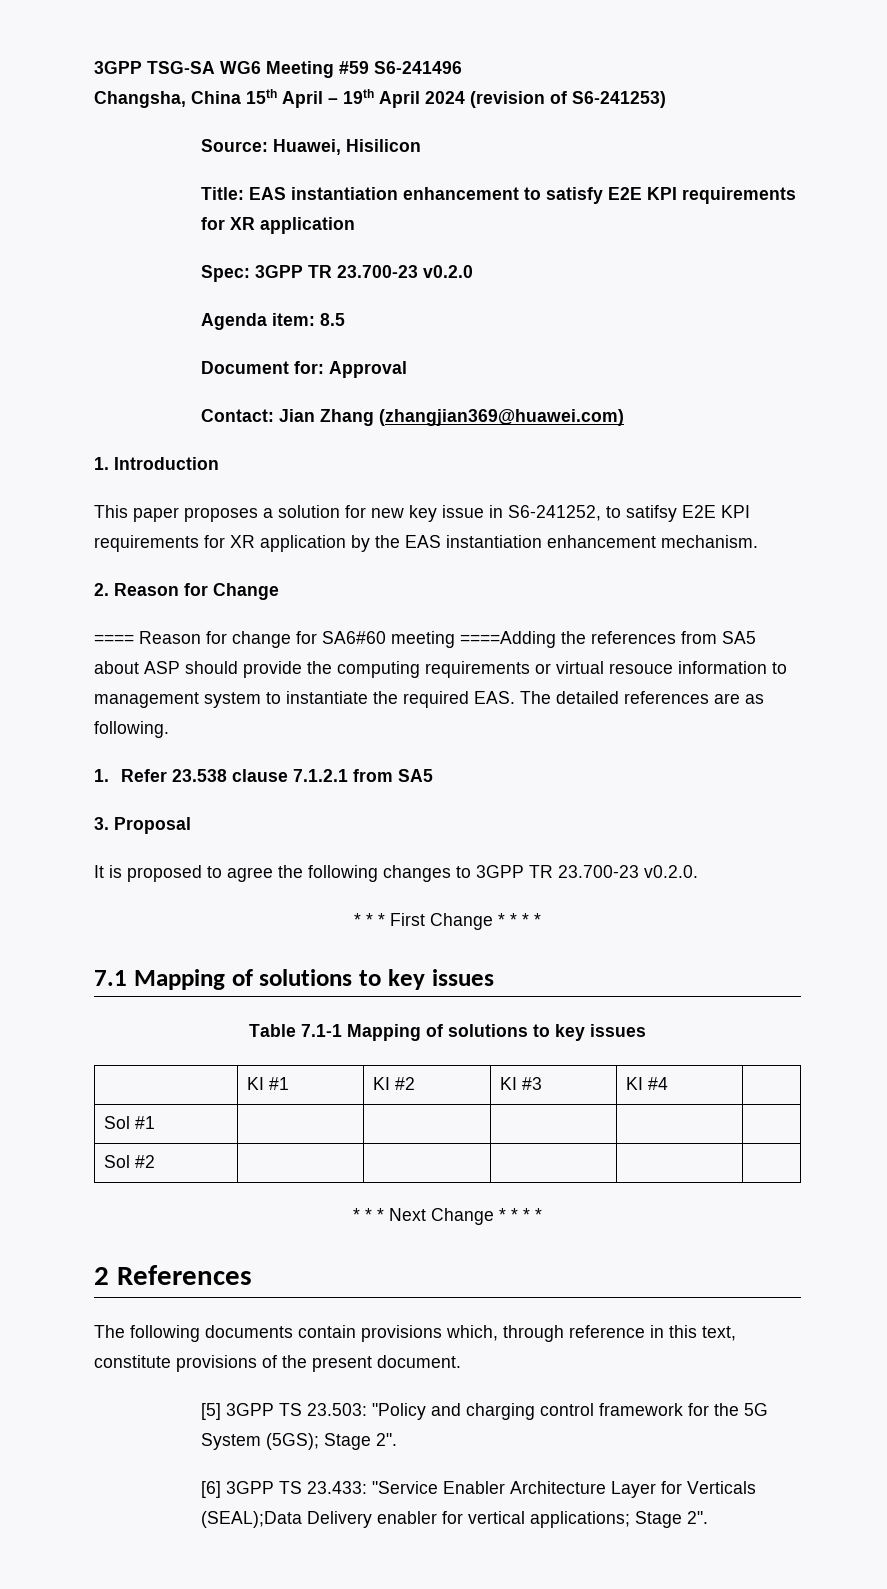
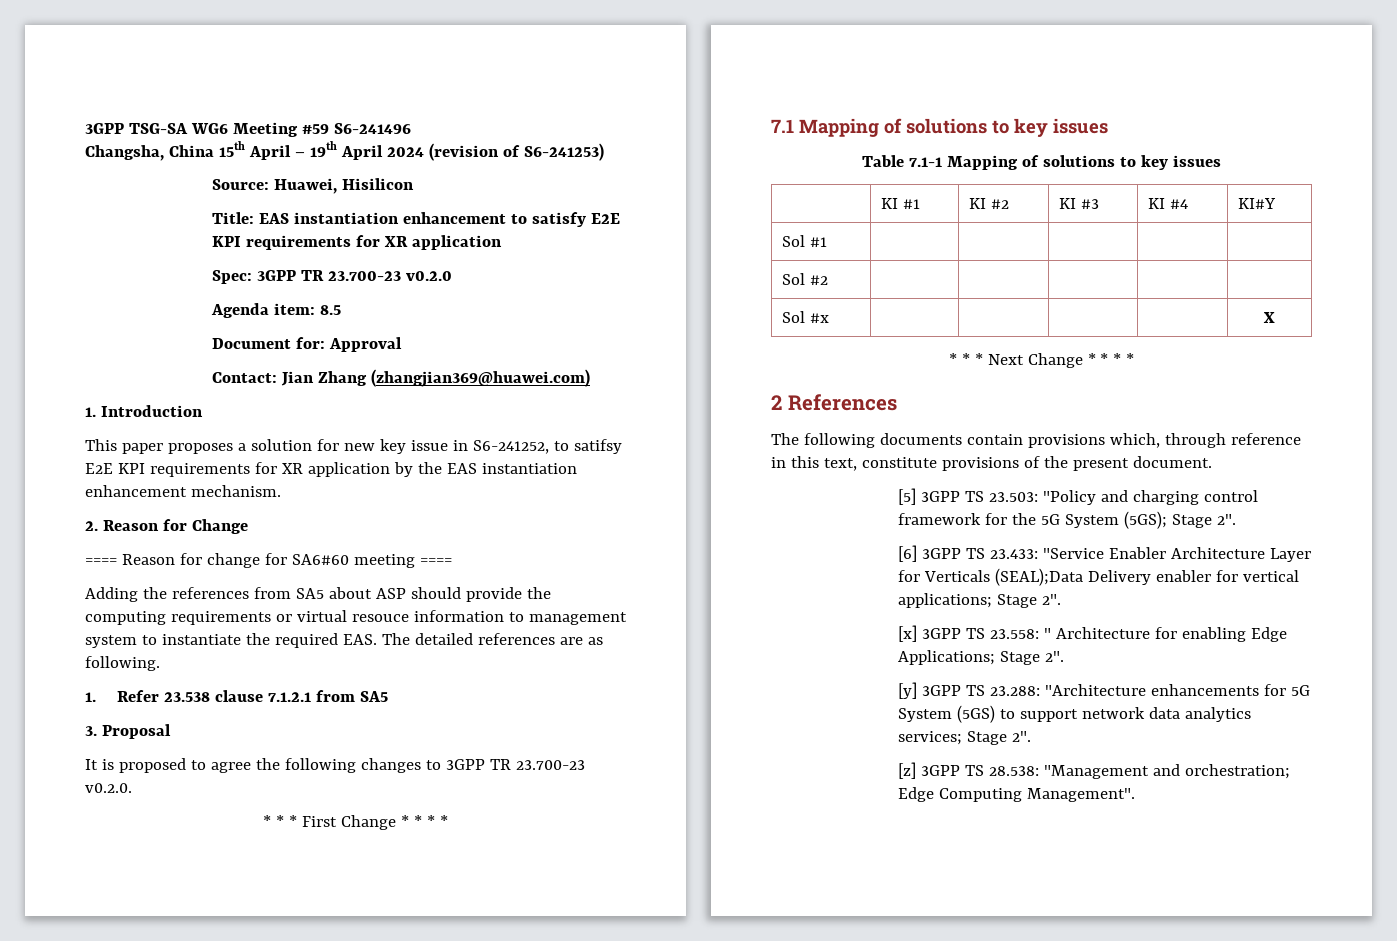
- ==== Reason for change for SA6#60 meeting ====Adding the references from SA5 about ASP should provide the computing requirements or virtual resouce information to management system to instantiate the required EAS. The detailed references are as following.
+ ==== Reason for change for SA6#60 meeting ====
+ Adding the references from SA5 about ASP should provide the computing requirements or virtual resouce information to management system to instantiate the required EAS. The detailed references are as following.
- | KI #1 | KI #2 | KI #3 | KI #4 |
+ | KI #1 | KI #2 | KI #3 | KI #4 | KI#Y
+ Sol #x | | | | | X
+ [x] 3GPP TS 23.558: " Architecture for enabling Edge Applications; Stage 2".
+ [y] 3GPP TS 23.288: "Architecture enhancements for 5G System (5GS) to support network data analytics services; Stage 2".
+ [z] 3GPP TS 28.538: "Management and orchestration; Edge Computing Management".

